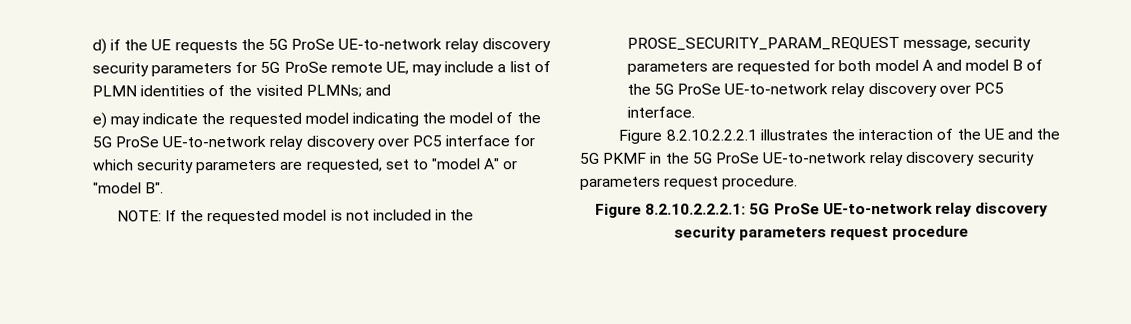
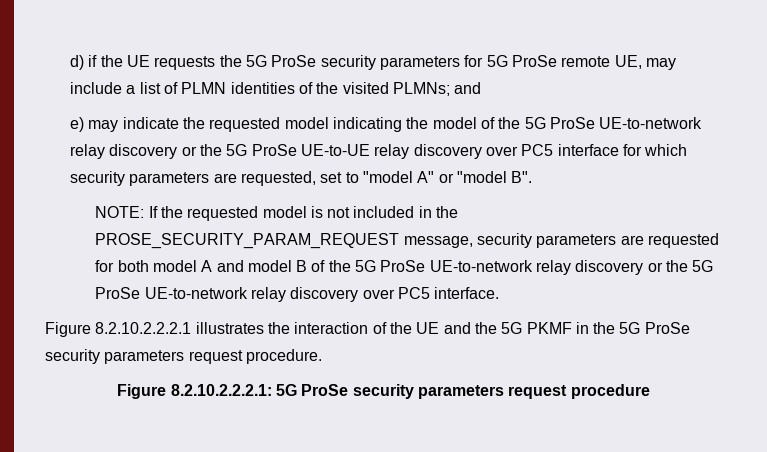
- d) if the UE requests the 5G ProSe UE-to-network relay discovery security parameters for 5G ProSe remote UE, may include a list of PLMN identities of the visited PLMNs; and
+ d) if the UE requests the 5G ProSe security parameters for 5G ProSe remote UE, may include a list of PLMN identities of the visited PLMNs; and
- e) may indicate the requested model indicating the model of the 5G ProSe UE-to-network relay discovery over PC5 interface for which security parameters are requested, set to "model A" or "model B".
+ e) may indicate the requested model indicating the model of the 5G ProSe UE-to-network relay discovery or the 5G ProSe UE-to-UE relay discovery over PC5 interface for which security parameters are requested, set to "model A" or "model B".
- NOTE: If the requested model is not included in the PROSE_SECURITY_PARAM_REQUEST message, security parameters are requested for both model A and model B of the 5G ProSe UE-to-network relay discovery over PC5 interface.
+ NOTE: If the requested model is not included in the PROSE_SECURITY_PARAM_REQUEST message, security parameters are requested for both model A and model B of the 5G ProSe UE-to-network relay discovery or the 5G ProSe UE-to-network relay discovery over PC5 interface.
- Figure 8.2.10.2.2.2.1 illustrates the interaction of the UE and the 5G PKMF in the 5G ProSe UE-to-network relay discovery security parameters request procedure.
+ Figure 8.2.10.2.2.2.1 illustrates the interaction of the UE and the 5G PKMF in the 5G ProSe security parameters request procedure.
- Figure 8.2.10.2.2.2.1: 5G ProSe UE-to-network relay discovery security parameters request procedure
+ Figure 8.2.10.2.2.2.1: 5G ProSe security parameters request procedure

